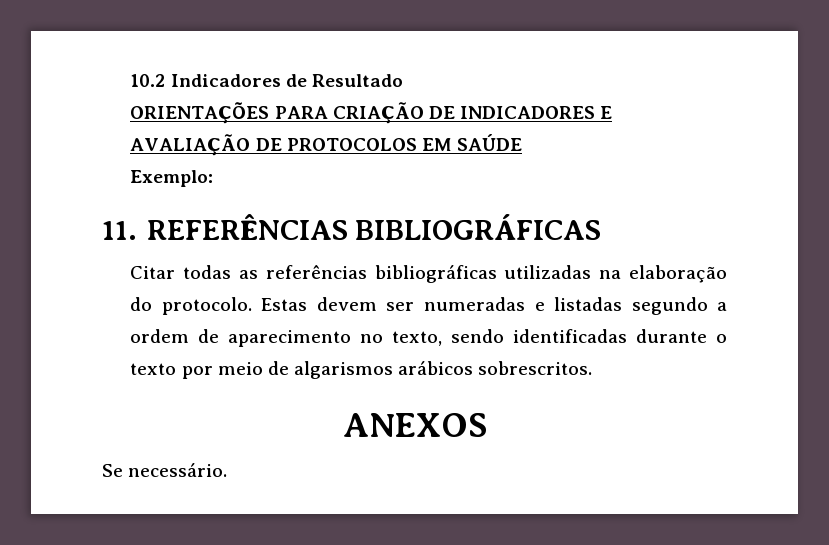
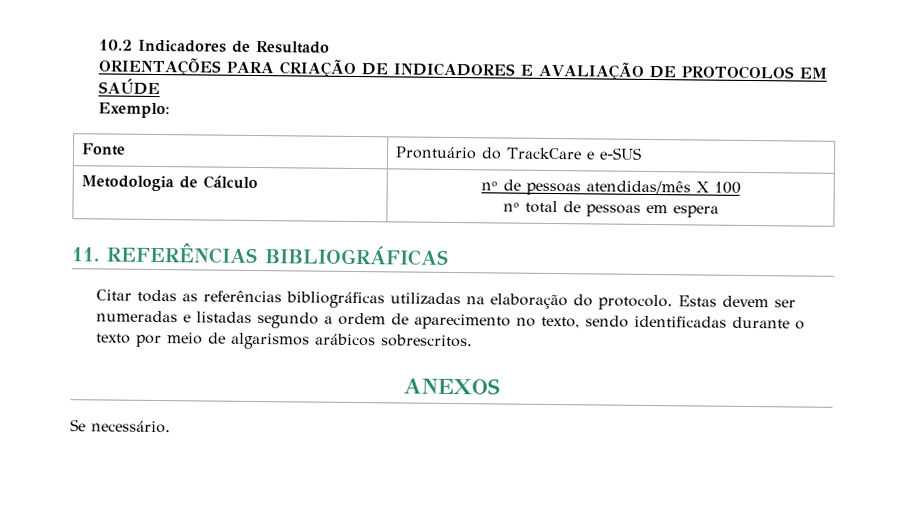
+ Fonte | Prontuário do TrackCare e e-SUS
+ Metodologia de Cálculo | nº de pessoas atendidas/mês X 100
+ nº total de pessoas em espera

